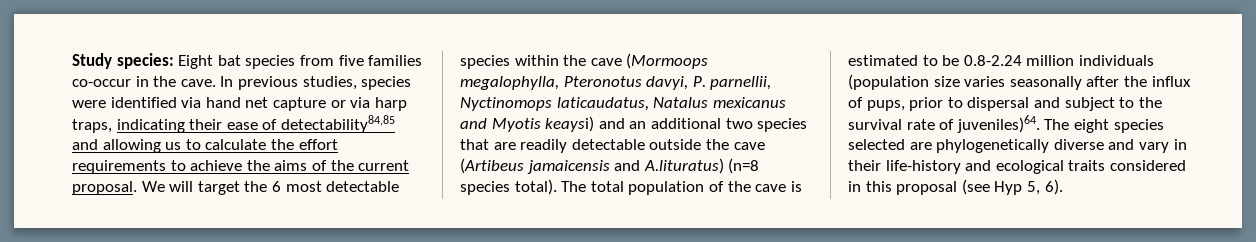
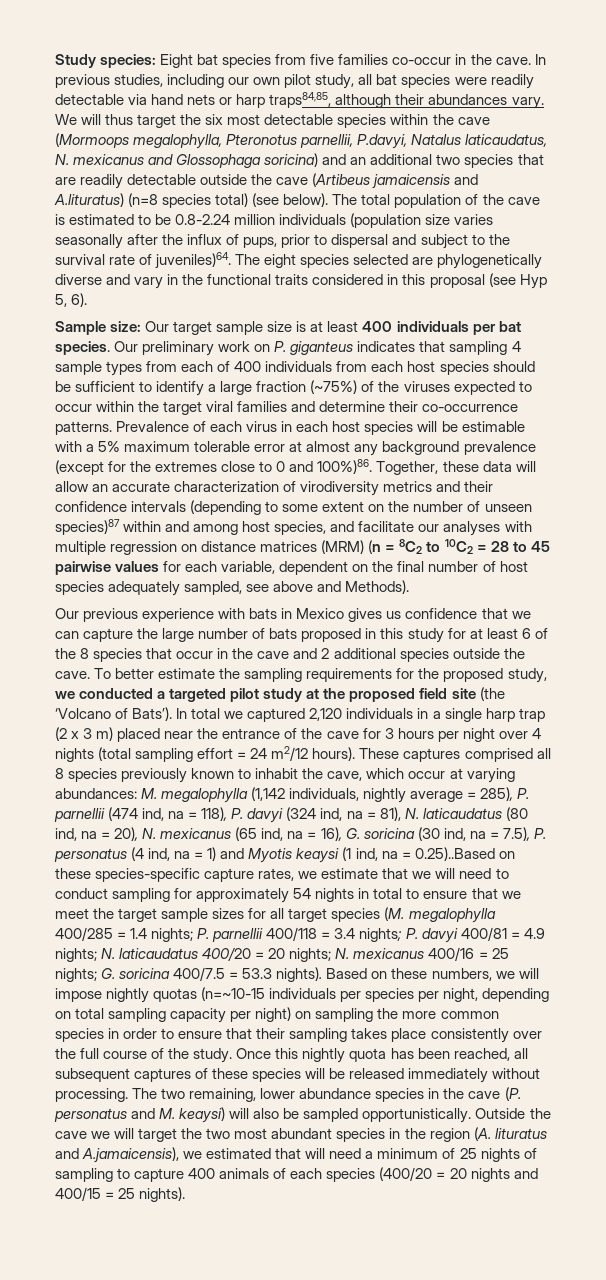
- In previous studies, species were identified via hand net capture or via harp traps, indicating their ease of detectability84,85 and allowing us to calculate the effort requirements to achieve the aims of the current proposal.
+ In previous studies, including our own pilot study, all bat species were readily detectable via hand nets or harp traps84,85, although their abundances vary.
- We will target the 6 most detectable species within the cave (Mormoops megalophylla, Pteronotus davyi, P. parnellii, Nyctinomops laticaudatus, Natalus mexicanus and Myotis keaysi) and an additional two species that are readily detectable outside the cave (Artibeus jamaicensis and A.lituratus) (n=8 species total).
+ We will thus target the six most detectable species within the cave (Mormoops megalophylla, Pteronotus parnellii, P.davyi, Natalus laticaudatus, N. mexicanus and Glossophaga soricina) and an additional two species that are readily detectable outside the cave (Artibeus jamaicensis and A.lituratus) (n=8 species total) (see below).
- The eight species selected are phylogenetically diverse and vary in their life-history and ecological traits considered in this proposal (see Hyp 5, 6).
+ The eight species selected are phylogenetically diverse and vary in the functional traits considered in this proposal (see Hyp 5, 6).
+ Sample size: Our target sample size is at least 400 individuals per bat species. Our preliminary work on P. giganteus indicates that sampling 4 sample types from each of 400 individuals from each host species should be sufficient to identify a large fraction (~75%) of the viruses expected to occur within the target viral families and determine their co-occurrence patterns. Prevalence of each virus in each host species will be estimable with a 5% maximum tolerable error at almost any background prevalence (except for the extremes close to 0 and 100%)86. Together, these data will allow an accurate characterization of virodiversity metrics and their confidence intervals (depending to some extent on the number of unseen species)87 within and among host species, and facilitate our analyses with multiple regression on distance matrices (MRM) (n = 8C2 to 10C2 = 28 to 45 pairwise values for each variable, dependent on the final number of host species adequately sampled, see above and Methods).
+ Our previous experience with bats in Mexico gives us confidence that we can capture the large number of bats proposed in this study for at least 6 of the 8 species that occur in the cave and 2 additional species outside the cave. To better estimate the sampling requirements for the proposed study, we conducted a targeted pilot study at the proposed field site (the ‘Volcano of Bats’). In total we captured 2,120 individuals in a single harp trap (2 x 3 m) placed near the entrance of the cave for 3 hours per night over 4 nights (total sampling effort = 24 m2/12 hours). These captures comprised all 8 species previously known to inhabit the cave, which occur at varying abundances: M. megalophylla (1,142 individuals, nightly average = 285), P. parnellii (474 ind, na = 118), P. davyi (324 ind, na = 81), N. laticaudatus (80 ind, na = 20), N. mexicanus (65 ind, na = 16), G. soricina (30 ind, na = 7.5), P. personatus (4 ind, na = 1) and Myotis keaysi (1 ind, na = 0.25)..Based on these species-specific capture rates, we estimate that we will need to conduct sampling for approximately 54 nights in total to ensure that we meet the target sample sizes for all target species (M. megalophylla 400/285 = 1.4 nights; P. parnellii 400/118 = 3.4 nights; P. davyi 400/81 = 4.9 nights; N. laticaudatus 400/20 = 20 nights; N. mexicanus 400/16 = 25 nights; G. soricina 400/7.5 = 53.3 nights). Based on these numbers, we will impose nightly quotas (n=~10-15 individuals per species per night, depending on total sampling capacity per night) on sampling the more common species in order to ensure that their sampling takes place consistently over the full course of the study. Once this nightly quota has been reached, all subsequent captures of these species will be released immediately without processing. The two remaining, lower abundance species in the cave (P. personatus and M. keaysi) will also be sampled opportunistically. Outside the cave we will target the two most abundant species in the region (A. lituratus and A.jamaicensis), we estimated that will need a minimum of 25 nights of sampling to capture 400 animals of each species (400/20 = 20 nights and 400/15 = 25 nights).

